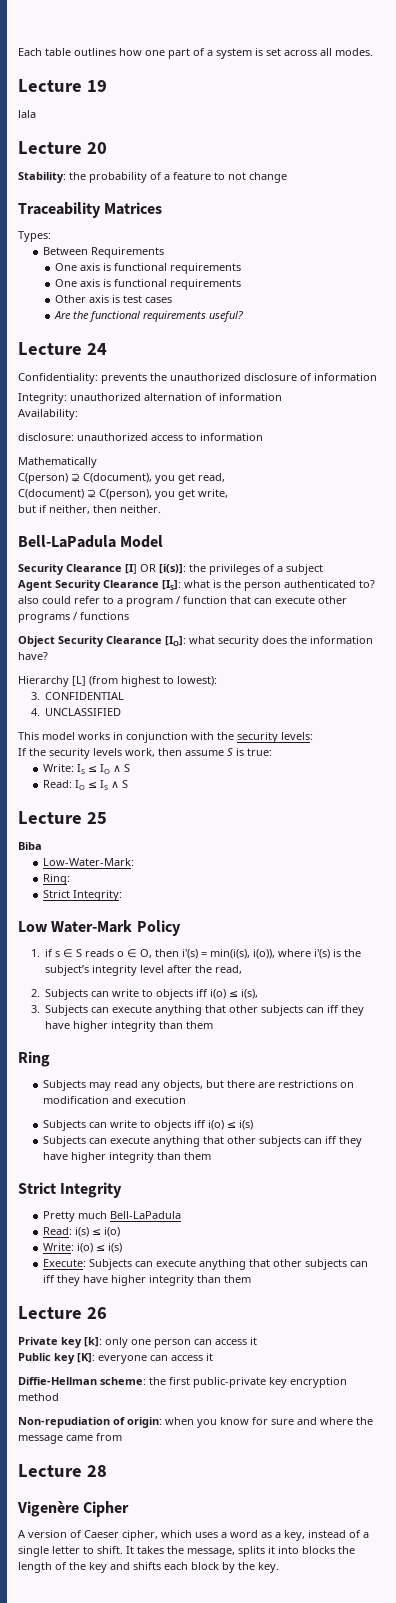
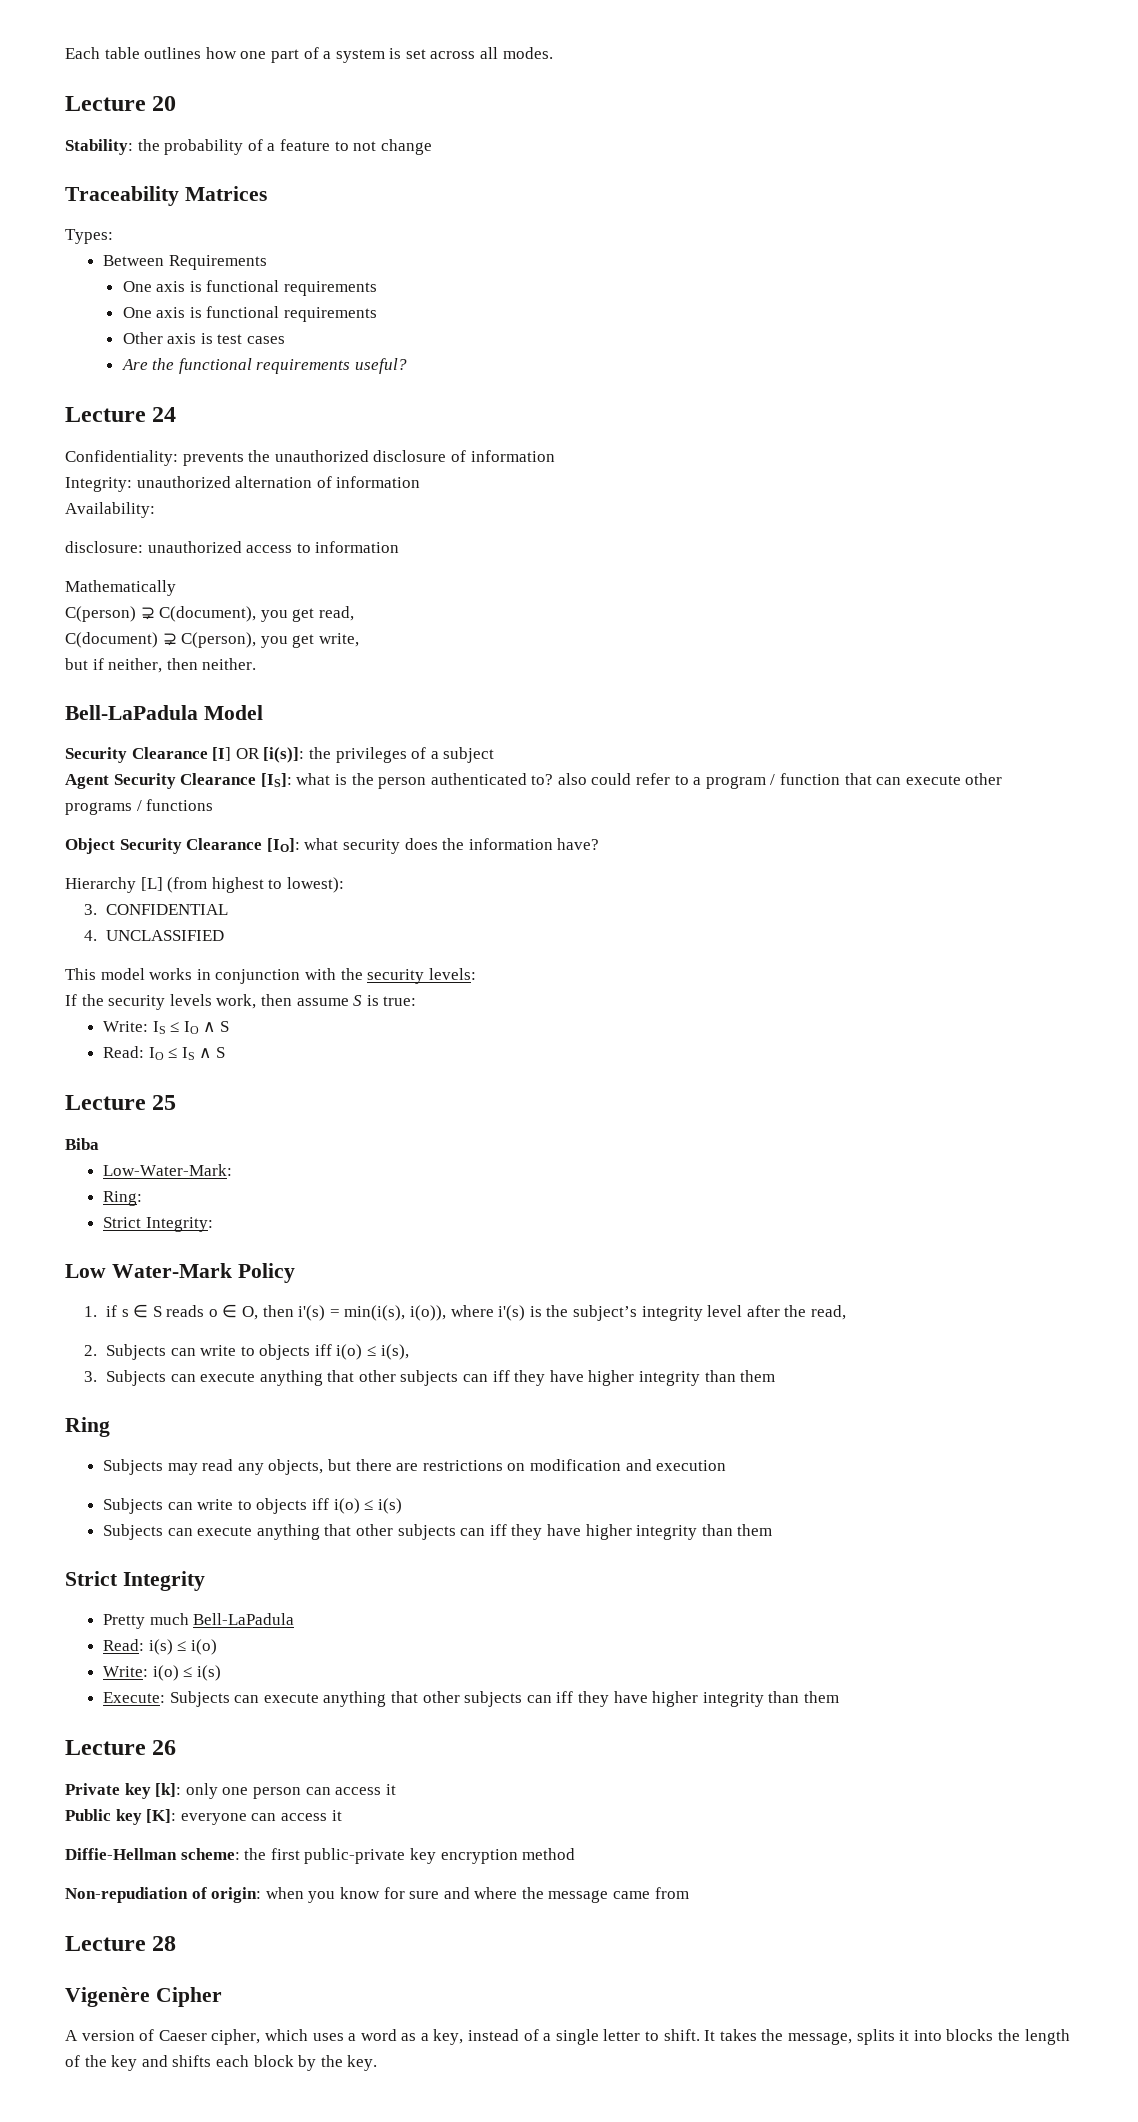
- Lecture 19
- lala

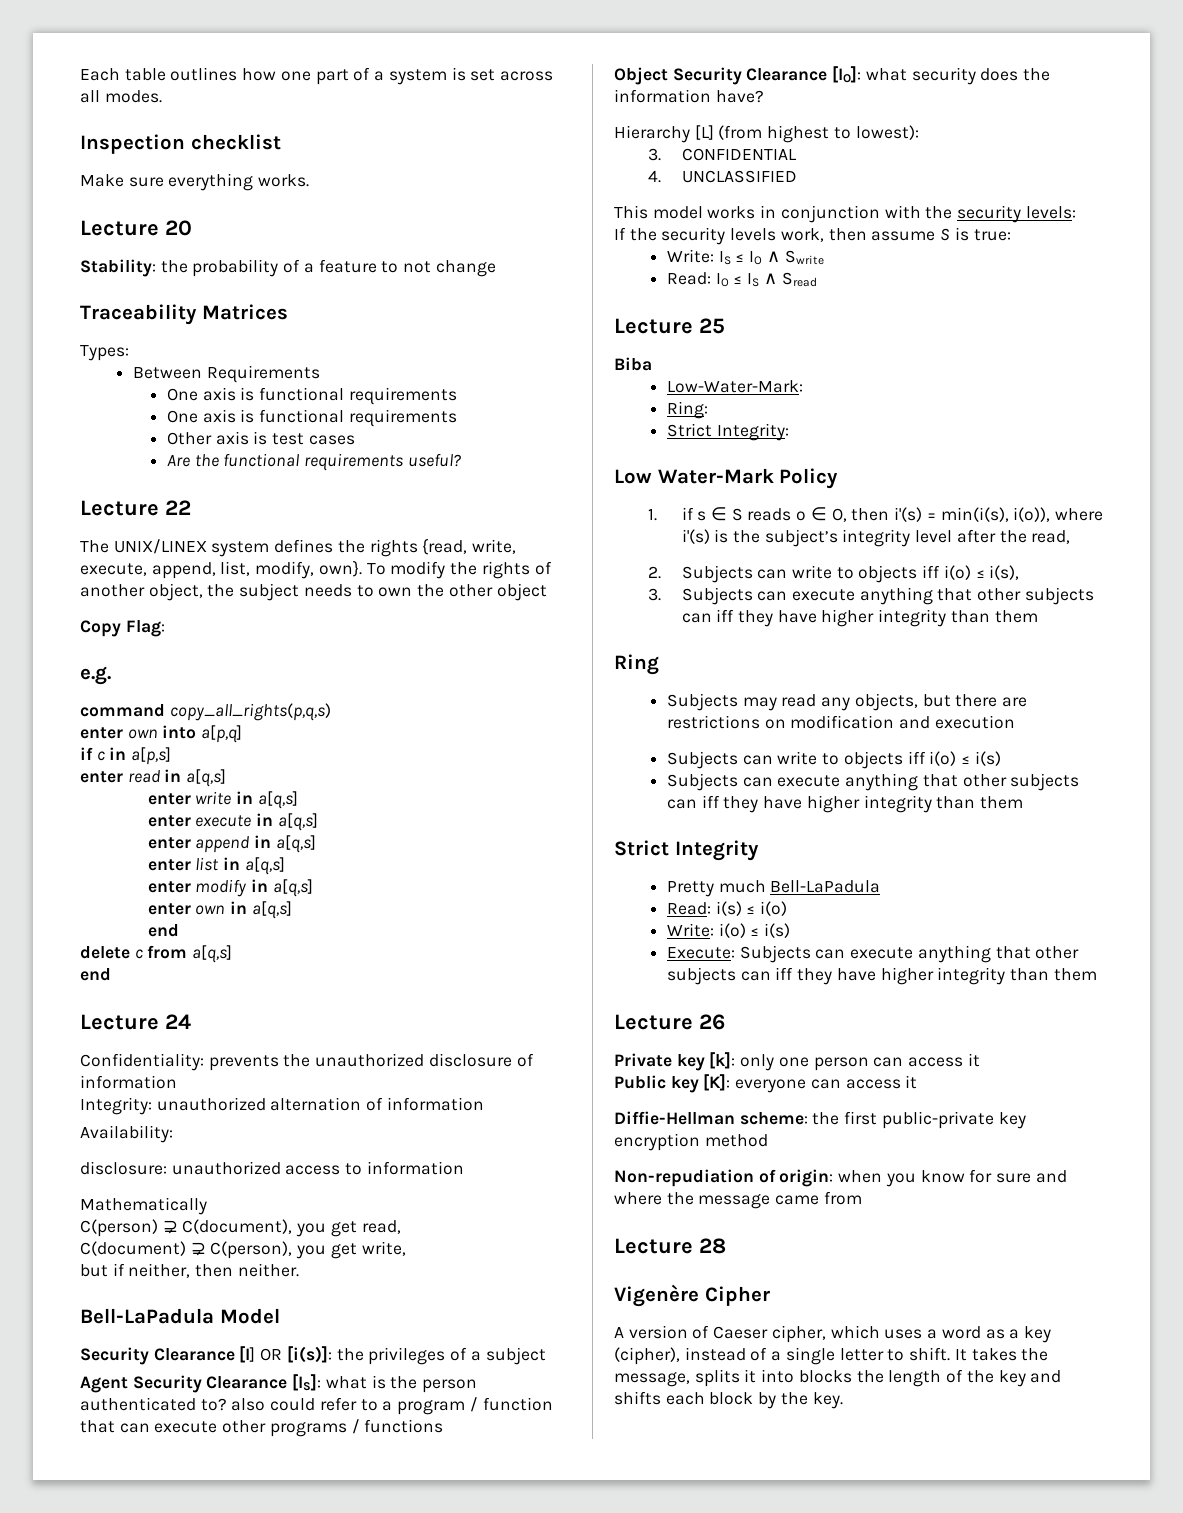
+ Inspection checklist
+ Make sure everything works.
+ Lecture 22
+ The UNIX/LINEX system defines the rights {read, write, execute, append, list, modify, own}. To modify the rights of another object, the subject needs to own the other object
+ Copy Flag:
+ e.g.
+ command copy_all_rights(p,q,s)
+ enter own into a[p,q]
+ if c in a[p,s]
+ enter read in a[q,s]
+ enter write in a[q,s]
+ enter execute in a[q,s]
+ enter append in a[q,s]
+ enter list in a[q,s]
+ enter modify in a[q,s]
+ enter own in a[q,s]
+ end
+ delete c from a[q,s]
+ end
- Write: IS ≤ IO ∧ S
+ Write: IS ≤ IO ∧ Swrite
- Read: IO ≤ IS ∧ S
+ Read: IO ≤ IS ∧ Sread
- A version of Caeser cipher, which uses a word as a key, instead of a single letter to shift.
+ A version of Caeser cipher, which uses a word as a key (cipher), instead of a single letter to shift.

